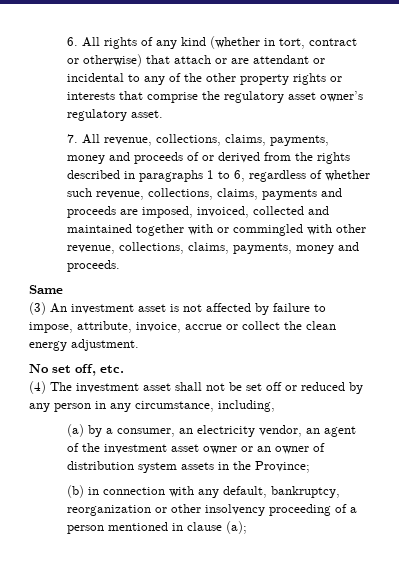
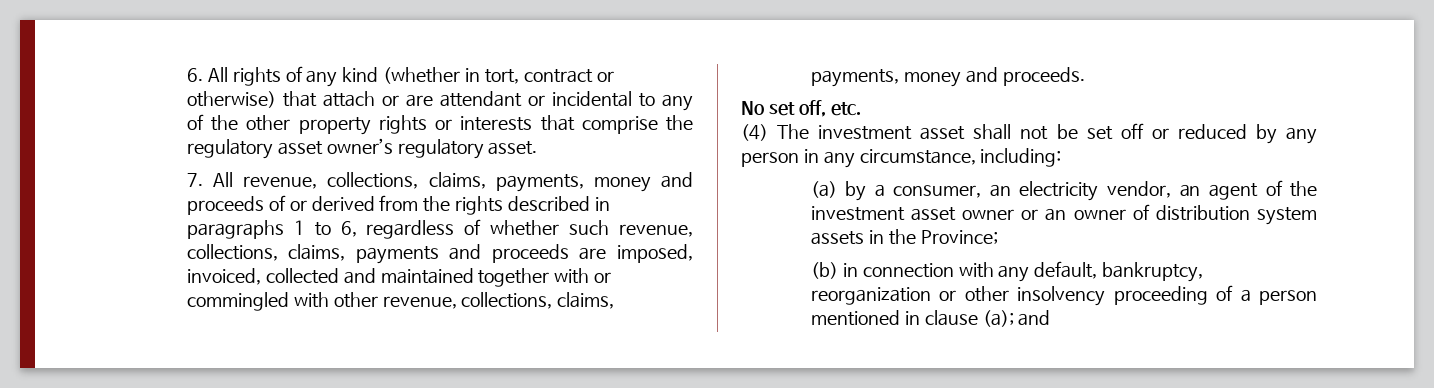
- Same
- (3) An investment asset is not affected by failure to impose, attribute, invoice, accrue or collect the clean energy adjustment.
- (4) The investment asset shall not be set off or reduced by any person in any circumstance, including,
+ (4) The investment asset shall not be set off or reduced by any person in any circumstance, including:
- (b) in connection with any default, bankruptcy, reorganization or other insolvency proceeding of a person mentioned in clause (a);
+ (b) in connection with any default, bankruptcy, reorganization or other insolvency proceeding of a person mentioned in clause (a); and

